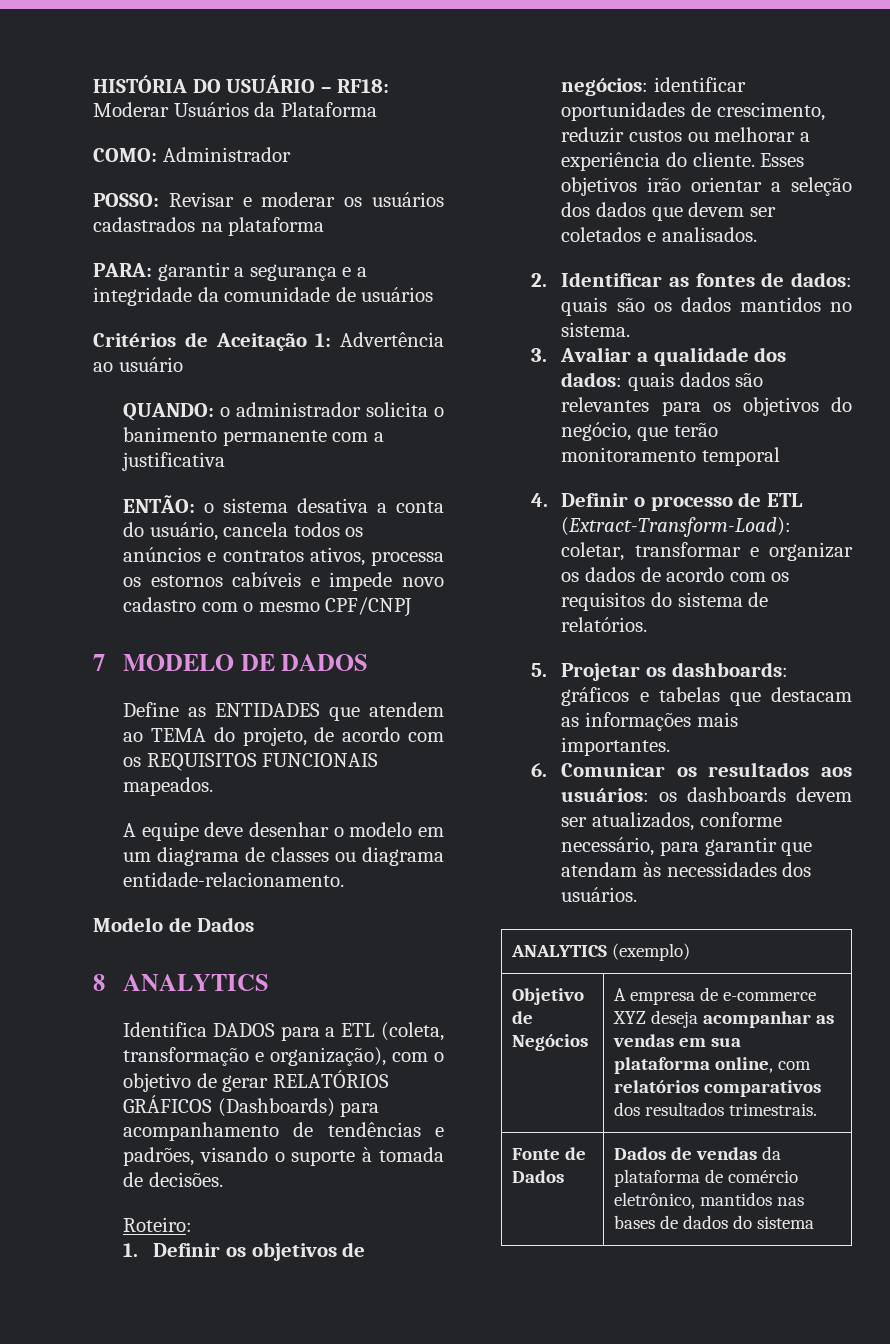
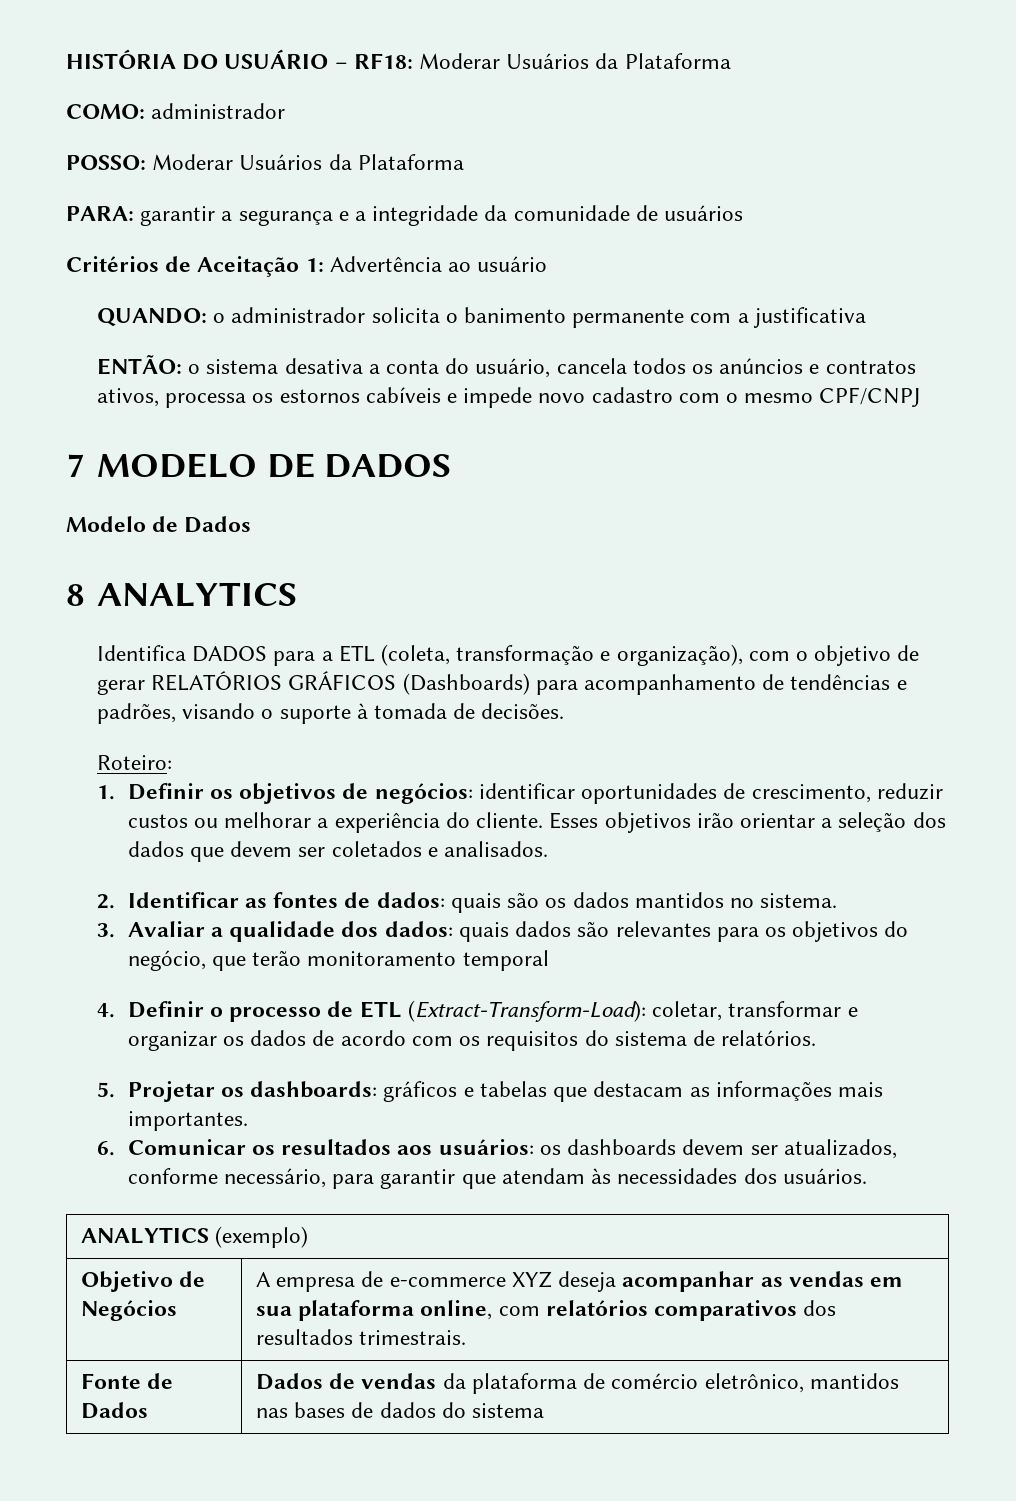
- COMO: Administrador
+ COMO: administrador
- POSSO: Revisar e moderar os usuários cadastrados na plataforma
+ POSSO: Moderar Usuários da Plataforma
- Define as ENTIDADES que atendem ao TEMA do projeto, de acordo com os REQUISITOS FUNCIONAIS mapeados.
- A equipe deve desenhar o modelo em um diagrama de classes ou diagrama entidade-relacionamento.

